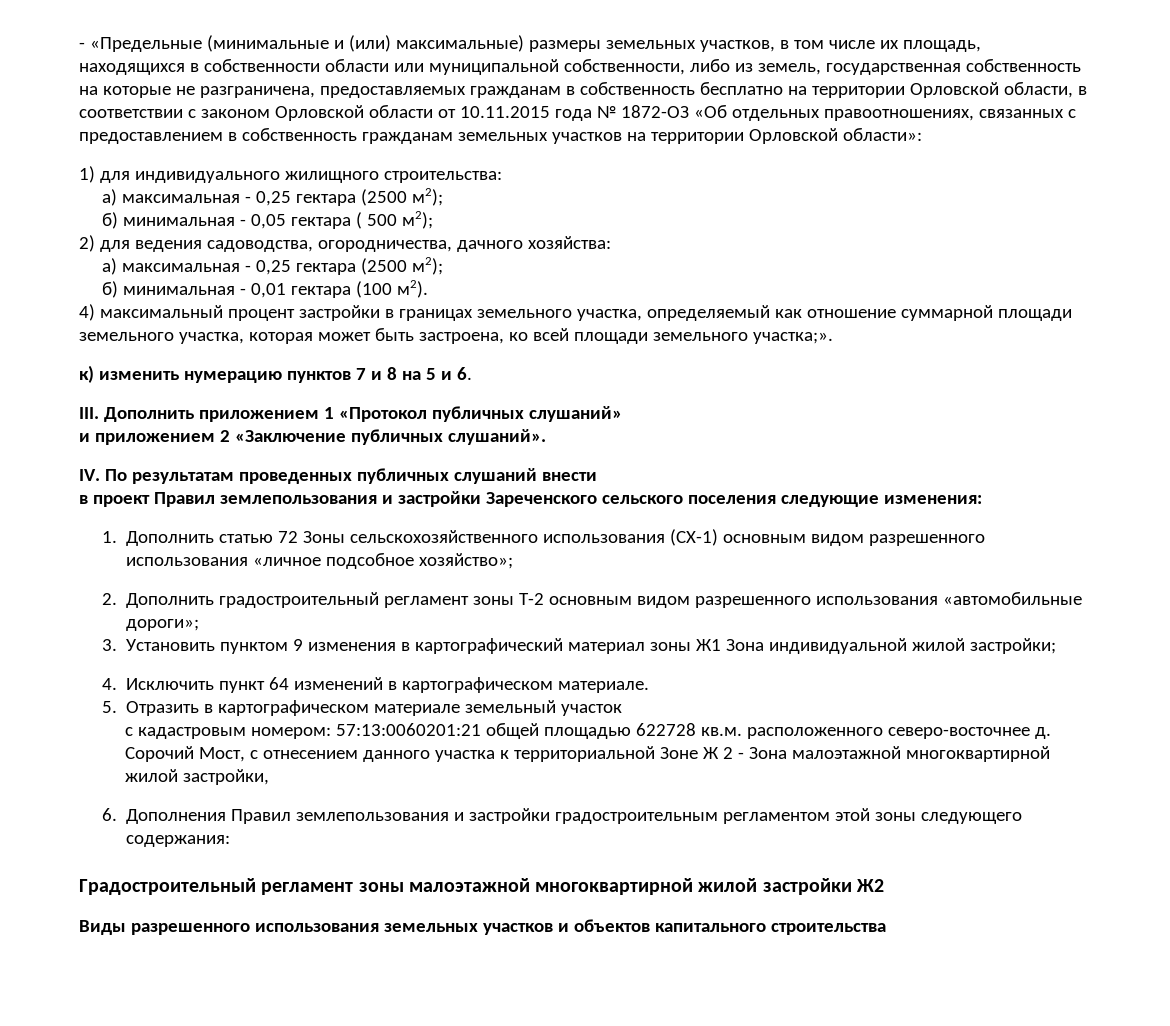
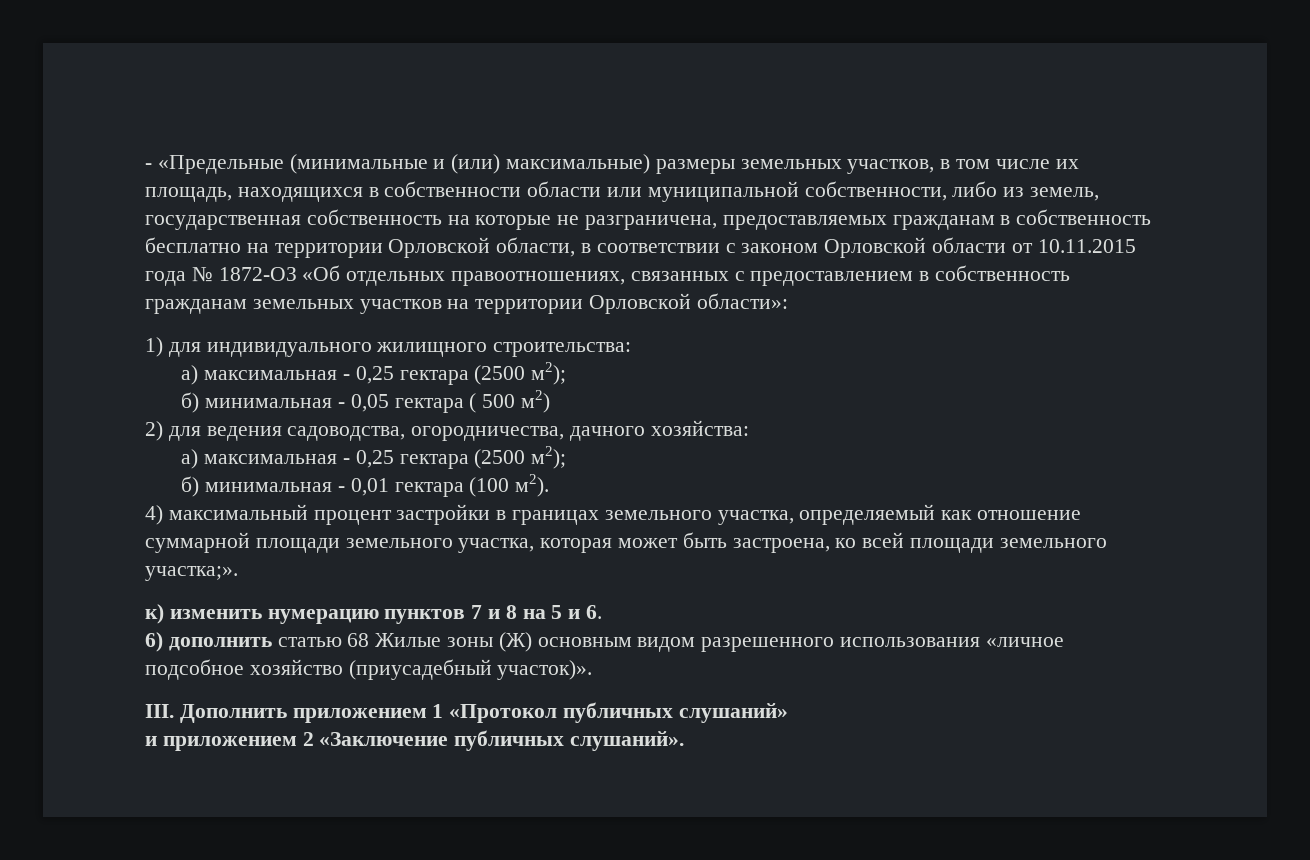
- б) минимальная - 0,05 гектара ( 500 м2);
+ б) минимальная - 0,05 гектара ( 500 м2)
+ 6) дополнить статью 68 Жилые зоны (Ж) основным видом разрешенного использования «личное подсобное хозяйство (приусадебный участок)».
- IV. По результатам проведенных публичных слушаний внести
- в проект Правил землепользования и застройки Зареченского сельского поселения следующие изменения:
- 1. Дополнить статью 72 Зоны сельскохозяйственного использования (СХ-1) основным видом разрешенного использования «личное подсобное хозяйство»;
- 2. Дополнить градостроительный регламент зоны Т-2 основным видом разрешенного использования «автомобильные дороги»;
- 3. Установить пунктом 9 изменения в картографический материал зоны Ж1 Зона индивидуальной жилой застройки;
- 4. Исключить пункт 64 изменений в картографическом материале.
- 5. Отразить в картографическом материале земельный участок
- с кадастровым номером: 57:13:0060201:21 общей площадью 622728 кв.м. расположенного северо-восточнее д. Сорочий Мост, с отнесением данного участка к территориальной Зоне Ж 2 - Зона малоэтажной многоквартирной жилой застройки,
- 6. Дополнения Правил землепользования и застройки градостроительным регламентом этой зоны следующего содержания:
- Градостроительный регламент зоны малоэтажной многоквартирной жилой застройки Ж2
- Виды разрешенного использования земельных участков и объектов капитального строительства

